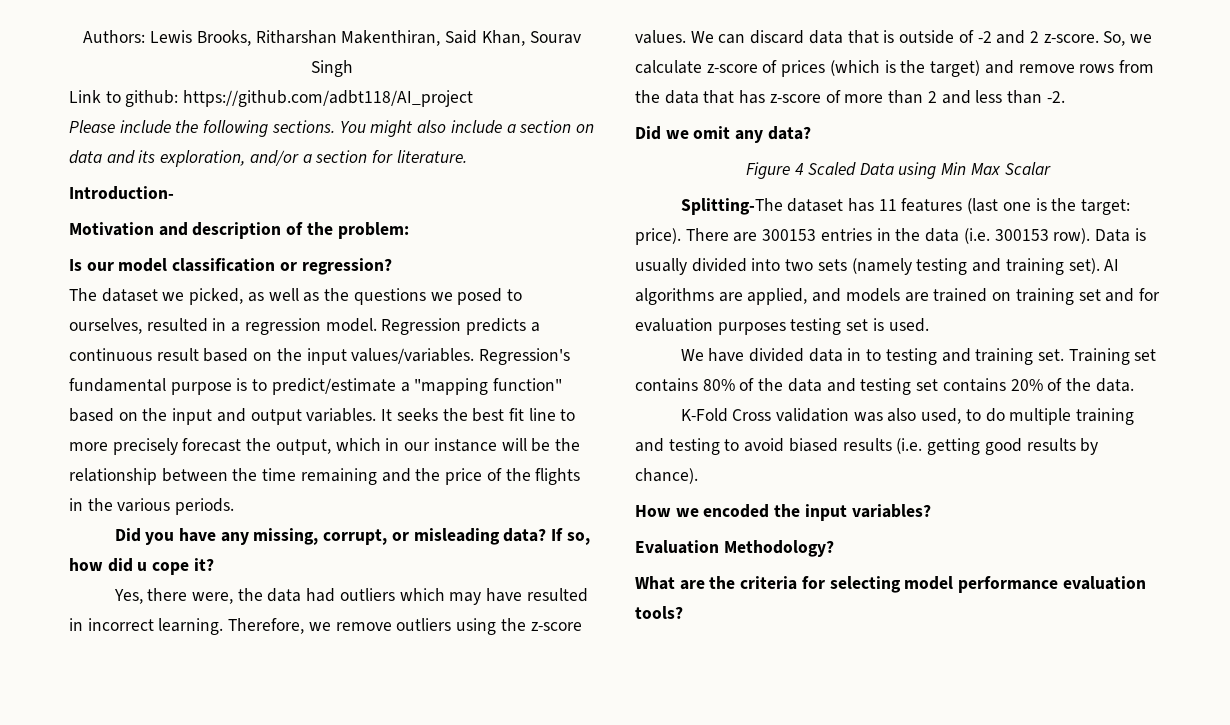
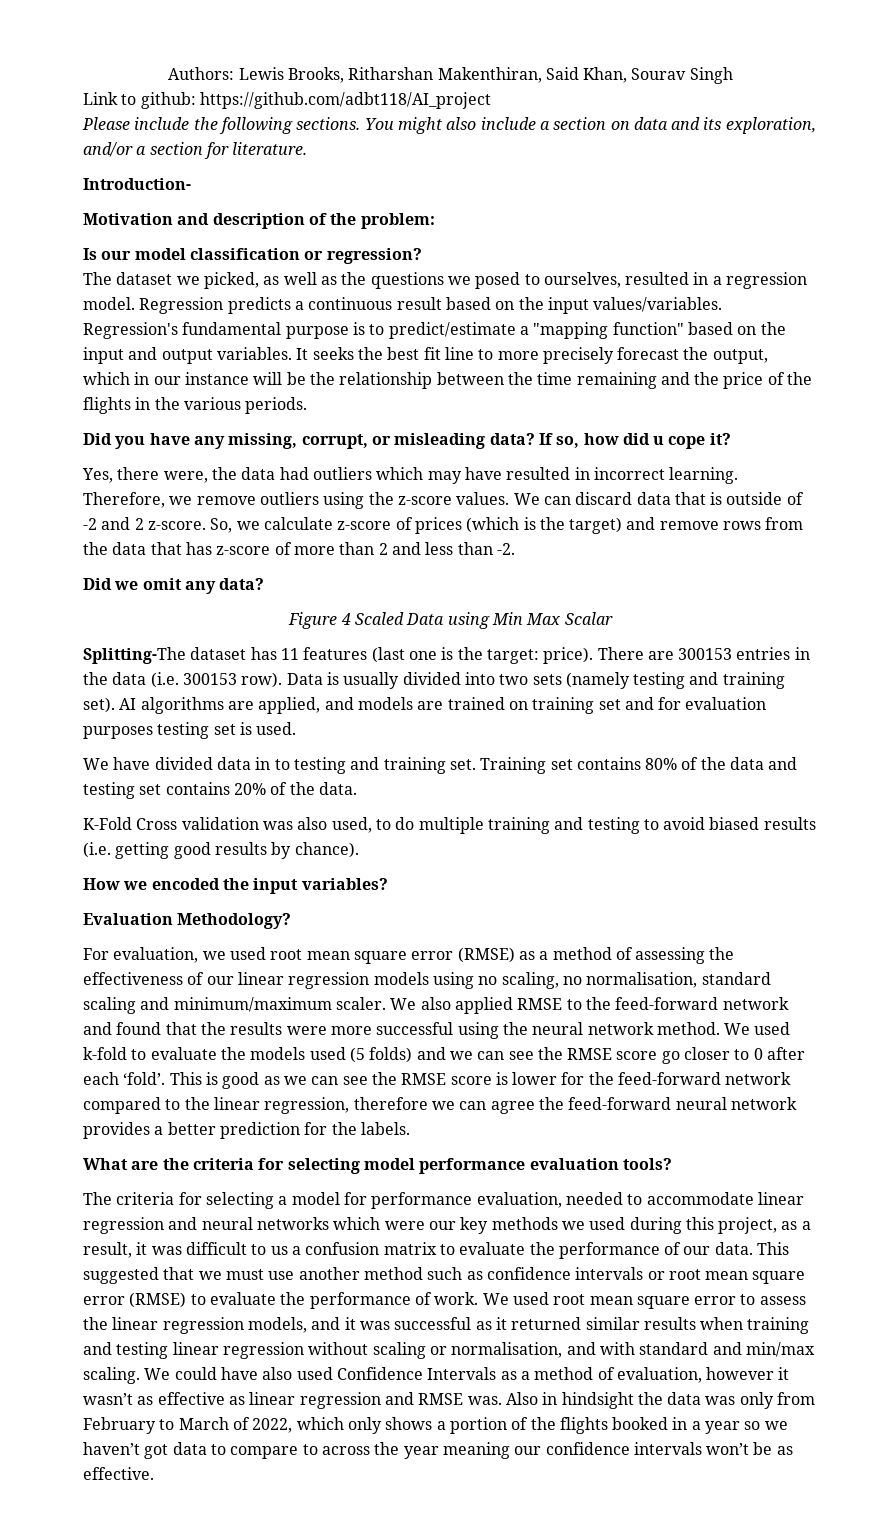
+ For evaluation, we used root mean square error (RMSE) as a method of assessing the effectiveness of our linear regression models using no scaling, no normalisation, standard scaling and minimum/maximum scaler. We also applied RMSE to the feed-forward network and found that the results were more successful using the neural network method. We used k-fold to evaluate the models used (5 folds) and we can see the RMSE score go closer to 0 after each ‘fold’. This is good as we can see the RMSE score is lower for the feed-forward network compared to the linear regression, therefore we can agree the feed-forward neural network provides a better prediction for the labels.
+ The criteria for selecting a model for performance evaluation, needed to accommodate linear regression and neural networks which were our key methods we used during this project, as a result, it was difficult to us a confusion matrix to evaluate the performance of our data. This suggested that we must use another method such as confidence intervals or root mean square error (RMSE) to evaluate the performance of work. We used root mean square error to assess the linear regression models, and it was successful as it returned similar results when training and testing linear regression without scaling or normalisation, and with standard and min/max scaling. We could have also used Confidence Intervals as a method of evaluation, however it wasn’t as effective as linear regression and RMSE was. Also in hindsight the data was only from February to March of 2022, which only shows a portion of the flights booked in a year so we haven’t got data to compare to across the year meaning our confidence intervals won’t be as effective.

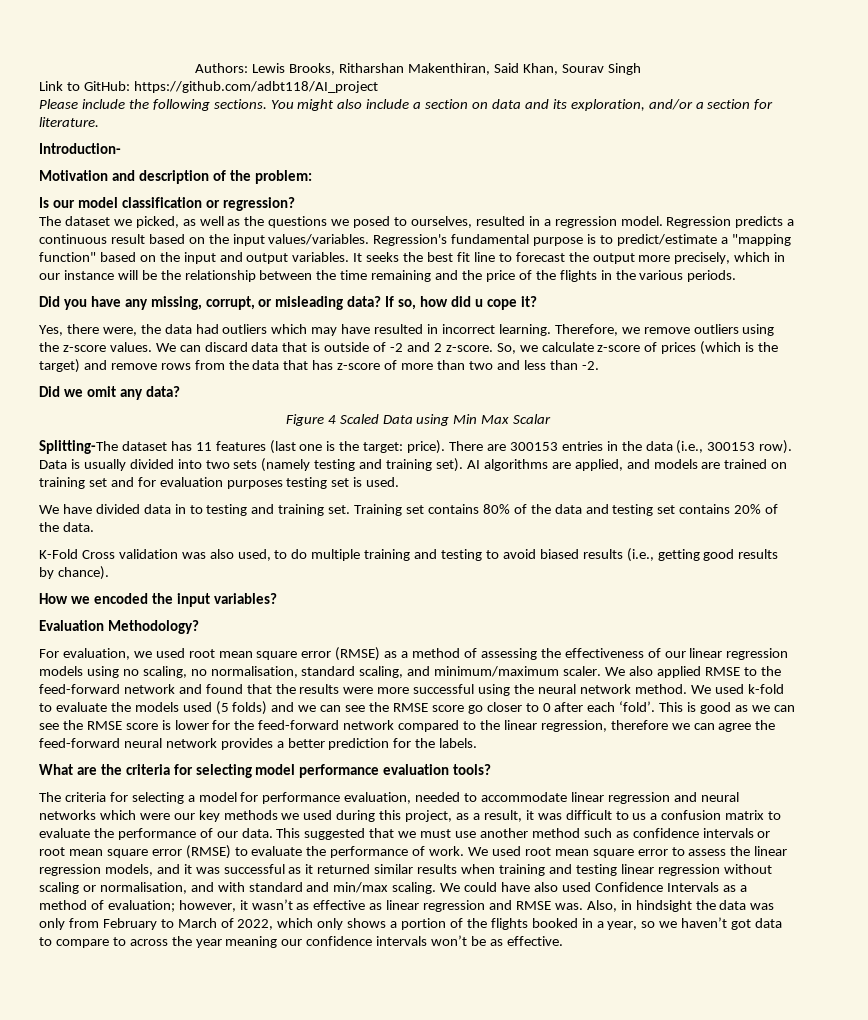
- Link to github: https://github.com/adbt118/AI_project
+ Link to GitHub: https://github.com/adbt118/AI_project
- It seeks the best fit line to more precisely forecast the output, which in our instance will be the relationship between the time remaining and the price of the flights in the various periods.
+ It seeks the best fit line to forecast the output more precisely, which in our instance will be the relationship between the time remaining and the price of the flights in the various periods.
- So, we calculate z-score of prices (which is the target) and remove rows from the data that has z-score of more than 2 and less than -2.
+ So, we calculate z-score of prices (which is the target) and remove rows from the data that has z-score of more than two and less than -2.
- There are 300153 entries in the data (i.e. 300153 row).
+ There are 300153 entries in the data (i.e., 300153 row).
- K-Fold Cross validation was also used, to do multiple training and testing to avoid biased results (i.e. getting good results by chance).
+ K-Fold Cross validation was also used, to do multiple training and testing to avoid biased results (i.e., getting good results by chance).
- For evaluation, we used root mean square error (RMSE) as a method of assessing the effectiveness of our linear regression models using no scaling, no normalisation, standard scaling and minimum/maximum scaler.
+ For evaluation, we used root mean square error (RMSE) as a method of assessing the effectiveness of our linear regression models using no scaling, no normalisation, standard scaling, and minimum/maximum scaler.
- We could have also used Confidence Intervals as a method of evaluation, however it wasn’t as effective as linear regression and RMSE was.
+ We could have also used Confidence Intervals as a method of evaluation; however, it wasn’t as effective as linear regression and RMSE was.
- Also in hindsight the data was only from February to March of 2022, which only shows a portion of the flights booked in a year so we haven’t got data to compare to across the year meaning our confidence intervals won’t be as effective.
+ Also, in hindsight the data was only from February to March of 2022, which only shows a portion of the flights booked in a year, so we haven’t got data to compare to across the year meaning our confidence intervals won’t be as effective.

